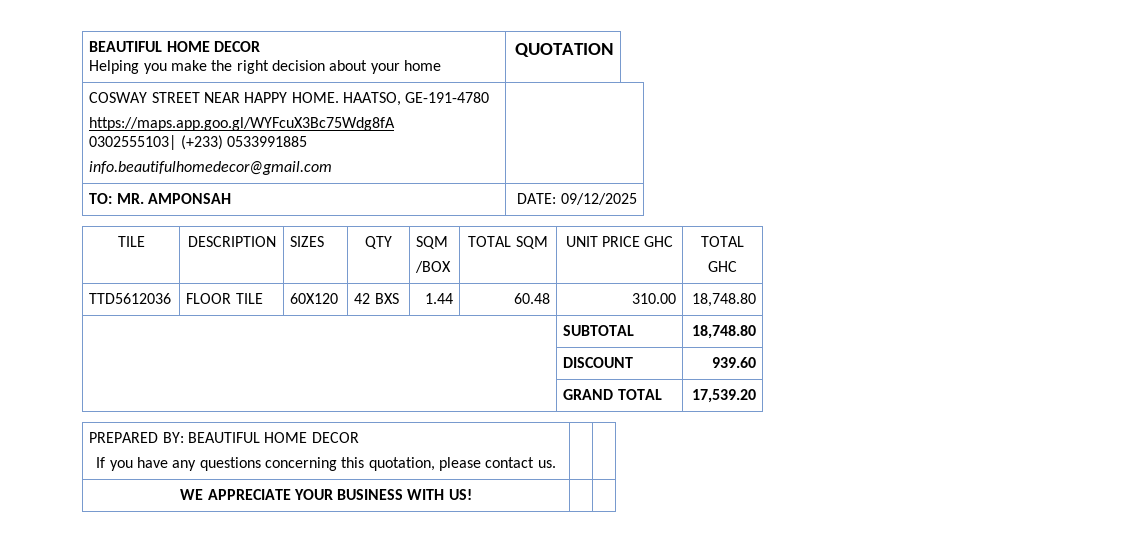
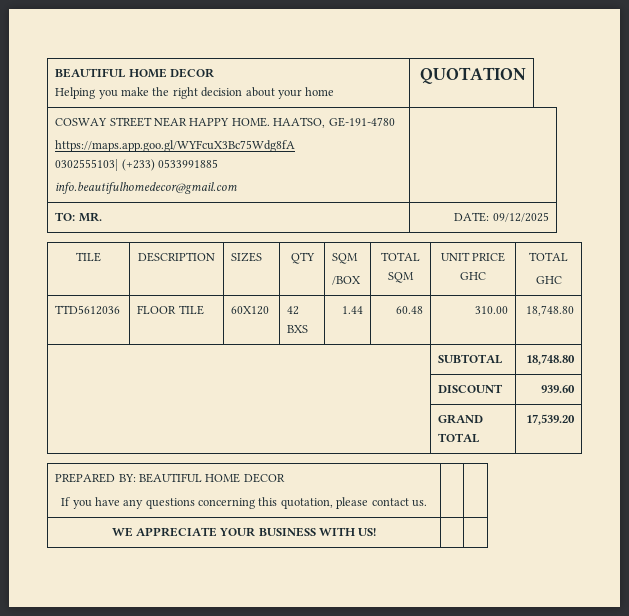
- TO: MR. AMPONSAH | DATE: 09/12/2025
+ TO: MR. | DATE: 09/12/2025

